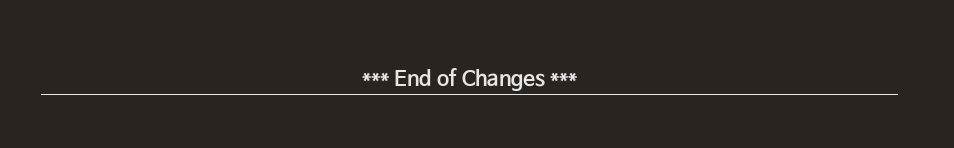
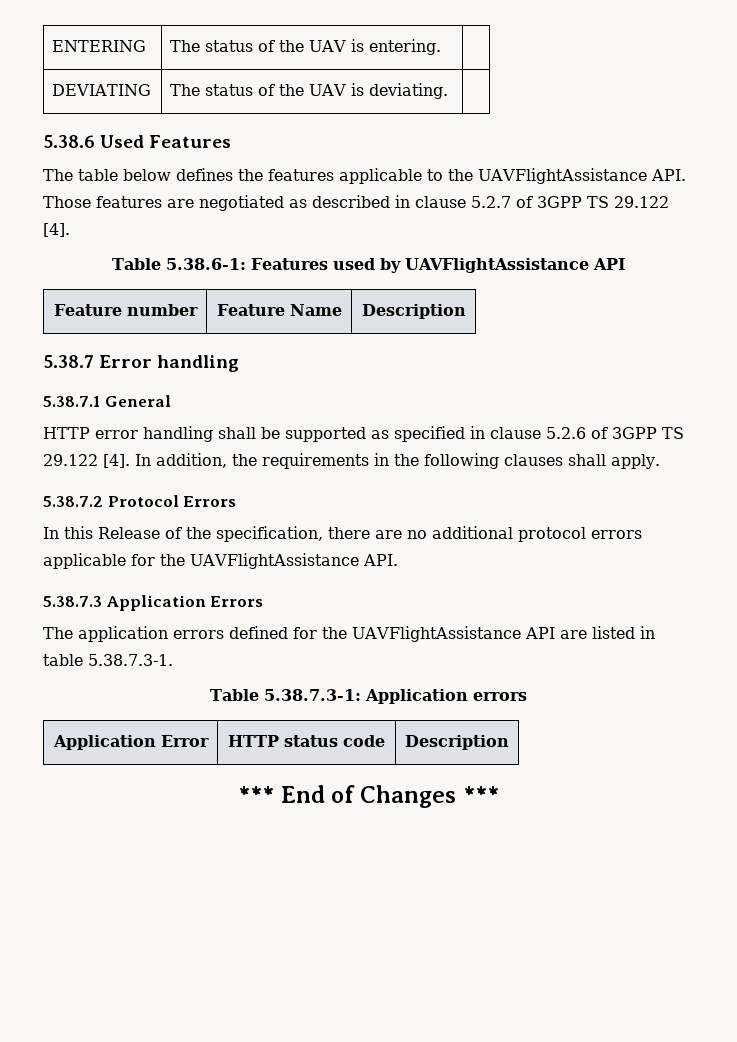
+ ENTERING | The status of the UAV is entering. |
+ DEVIATING | The status of the UAV is deviating. |
+ 5.38.6 Used Features
+ The table below defines the features applicable to the UAVFlightAssistance API. Those features are negotiated as described in clause 5.2.7 of 3GPP TS 29.122 [4].
+ Table 5.38.6-1: Features used by UAVFlightAssistance API
+ Feature number | Feature Name | Description
+ 5.38.7 Error handling
+ 5.38.7.1 General
+ HTTP error handling shall be supported as specified in clause 5.2.6 of 3GPP TS 29.122 [4]. In addition, the requirements in the following clauses shall apply.
+ 5.38.7.2 Protocol Errors
+ In this Release of the specification, there are no additional protocol errors applicable for the UAVFlightAssistance API.
+ 5.38.7.3 Application Errors
+ The application errors defined for the UAVFlightAssistance API are listed in table 5.38.7.3-1.
+ Table 5.38.7.3-1: Application errors
+ Application Error | HTTP status code | Description

